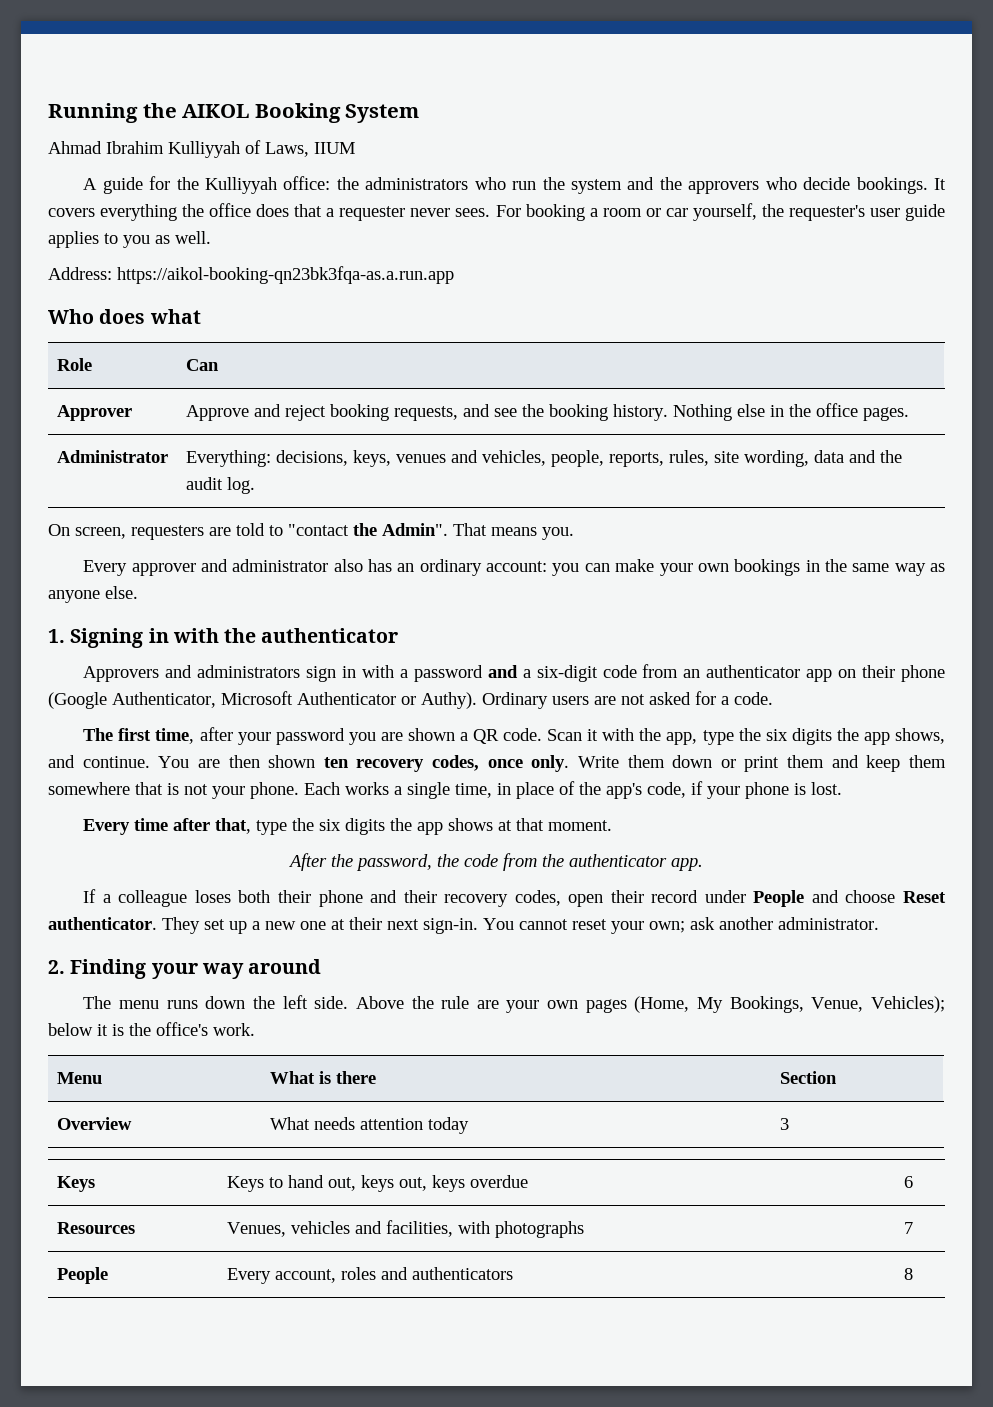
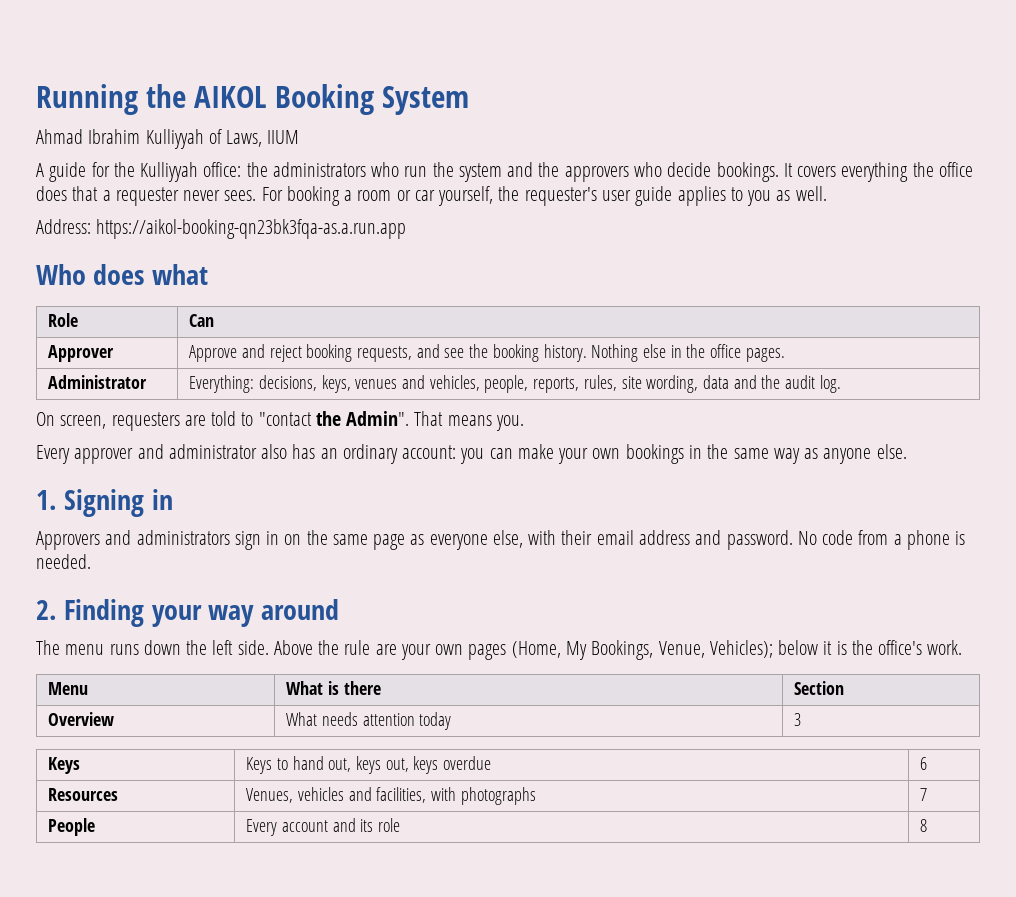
- 1. Signing in with the authenticator
+ 1. Signing in
- Approvers and administrators sign in with a password and a six-digit code from an authenticator app on their phone (Google Authenticator, Microsoft Authenticator or Authy). Ordinary users are not asked for a code.
- The first time, after your password you are shown a QR code. Scan it with the app, type the six digits the app shows, and continue. You are then shown ten recovery codes, once only. Write them down or print them and keep them somewhere that is not your phone. Each works a single time, in place of the app's code, if your phone is lost.
- Every time after that, type the six digits the app shows at that moment.
- After the password, the code from the authenticator app.
- If a colleague loses both their phone and their recovery codes, open their record under People and choose Reset authenticator. They set up a new one at their next sign-in. You cannot reset your own; ask another administrator.
+ Approvers and administrators sign in on the same page as everyone else, with their email address and password. No code from a phone is needed.
- People | Every account, roles and authenticators | 8
+ People | Every account and its role | 8

